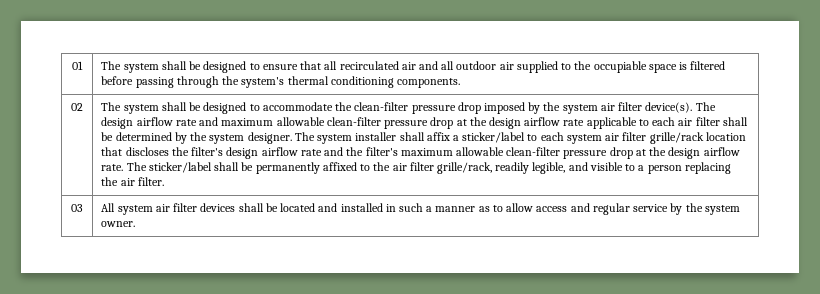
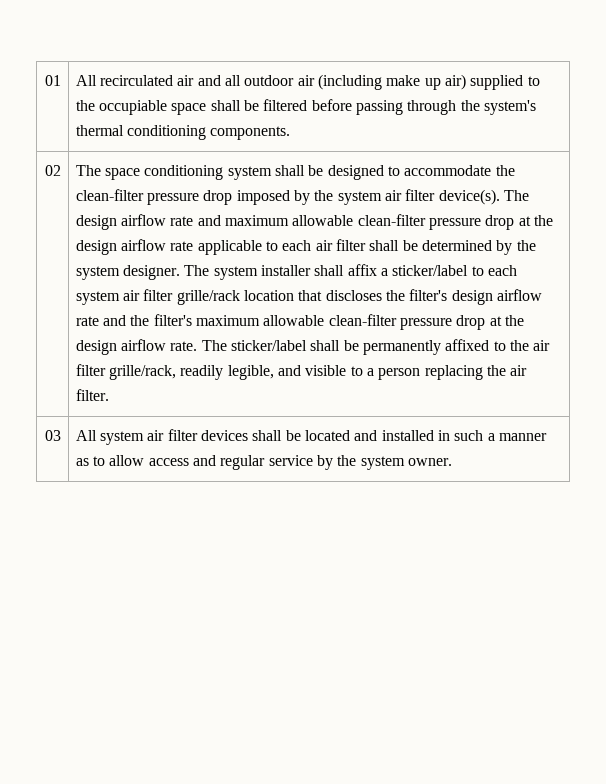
- 01 | The system shall be designed to ensure that all recirculated air and all outdoor air supplied to the occupiable space is filtered before passing through the system's thermal conditioning components.
+ 01 | All recirculated air and all outdoor air (including make up air) supplied to the occupiable space shall be filtered before passing through the system's thermal conditioning components.
- The system shall be designed to accommodate the clean-filter pressure drop imposed by the system air filter device(s).
+ The space conditioning system shall be designed to accommodate the clean-filter pressure drop imposed by the system air filter device(s).

